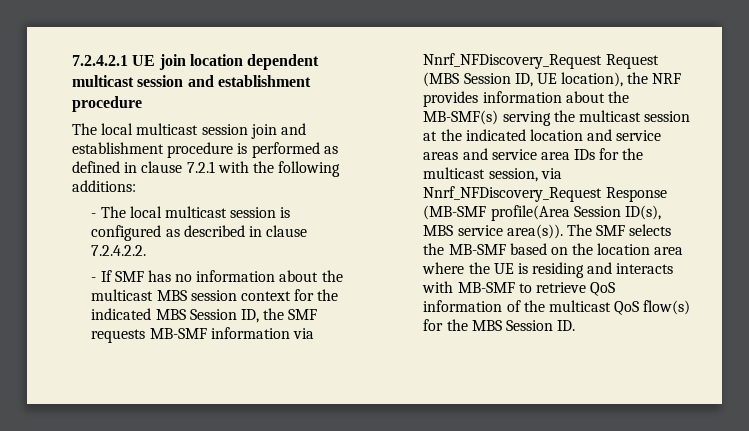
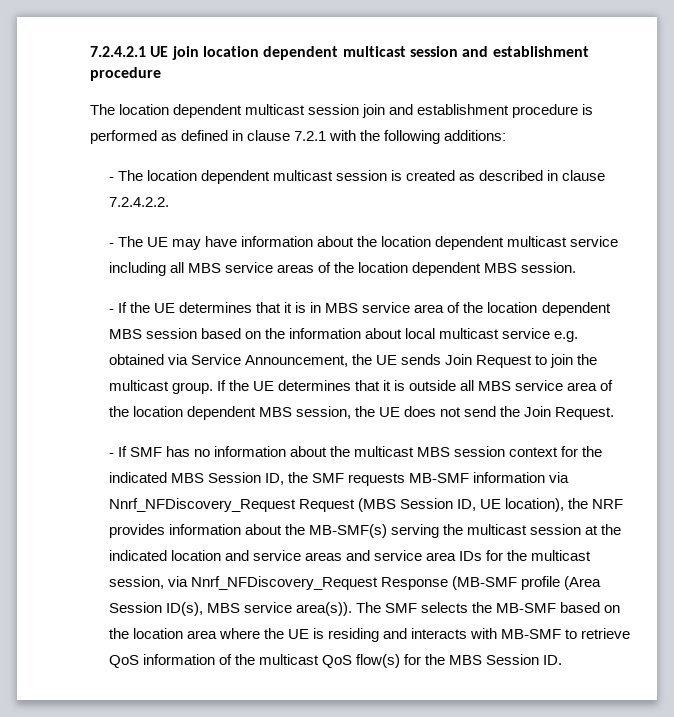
- The local multicast session join and establishment procedure is performed as defined in clause 7.2.1 with the following additions:
+ The location dependent multicast session join and establishment procedure is performed as defined in clause 7.2.1 with the following additions:
- - The local multicast session is configured as described in clause 7.2.4.2.2.
+ - The location dependent multicast session is created as described in clause 7.2.4.2.2.
+ - The UE may have information about the location dependent multicast service including all MBS service areas of the location dependent MBS session.
+ - If the UE determines that it is in MBS service area of the location dependent MBS session based on the information about local multicast service e.g. obtained via Service Announcement, the UE sends Join Request to join the multicast group. If the UE determines that it is outside all MBS service area of the location dependent MBS session, the UE does not send the Join Request.
- - If SMF has no information about the multicast MBS session context for the indicated MBS Session ID, the SMF requests MB-SMF information via Nnrf_NFDiscovery_Request Request (MBS Session ID, UE location), the NRF provides information about the MB-SMF(s) serving the multicast session at the indicated location and service areas and service area IDs for the multicast session, via Nnrf_NFDiscovery_Request Response (MB-SMF profile(Area Session ID(s), MBS service area(s)).
+ - If SMF has no information about the multicast MBS session context for the indicated MBS Session ID, the SMF requests MB-SMF information via Nnrf_NFDiscovery_Request Request (MBS Session ID, UE location), the NRF provides information about the MB-SMF(s) serving the multicast session at the indicated location and service areas and service area IDs for the multicast session, via Nnrf_NFDiscovery_Request Response (MB-SMF profile (Area Session ID(s), MBS service area(s)).

